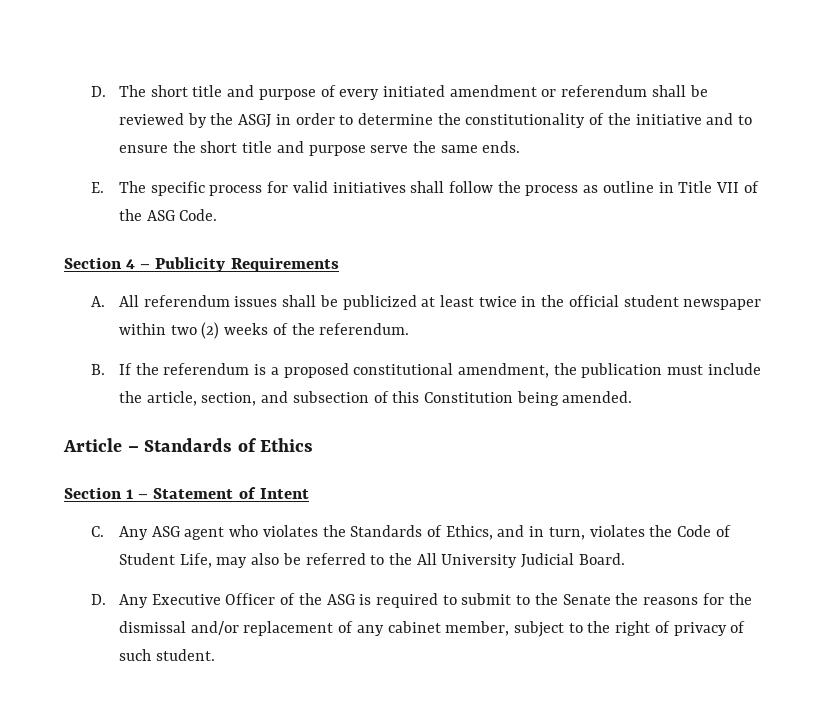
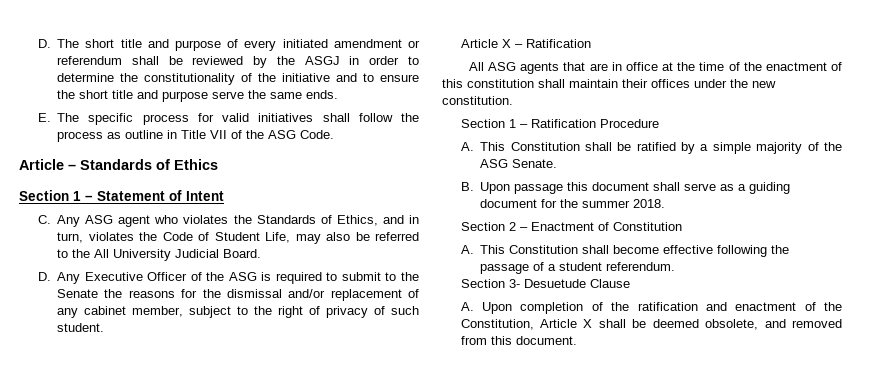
- Section 4 – Publicity Requirements
- A. All referendum issues shall be publicized at least twice in the official student newspaper within two (2) weeks of the referendum.
- B. If the referendum is a proposed constitutional amendment, the publication must include the article, section, and subsection of this Constitution being amended.
+ Article X – Ratification
+ All ASG agents that are in office at the time of the enactment of this constitution shall maintain their offices under the new constitution.
+ Section 1 – Ratification Procedure
+ A. This Constitution shall be ratified by a simple majority of the ASG Senate.
+ B. Upon passage this document shall serve as a guiding document for the summer 2018.
+ Section 2 – Enactment of Constitution
+ A. This Constitution shall become effective following the passage of a student referendum.
+ Section 3- Desuetude Clause
+ A. Upon completion of the ratification and enactment of the Constitution, Article X shall be deemed obsolete, and removed from this document.

